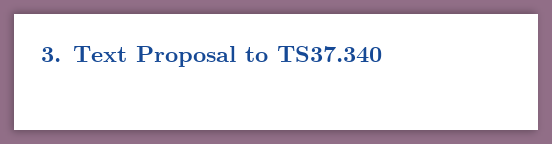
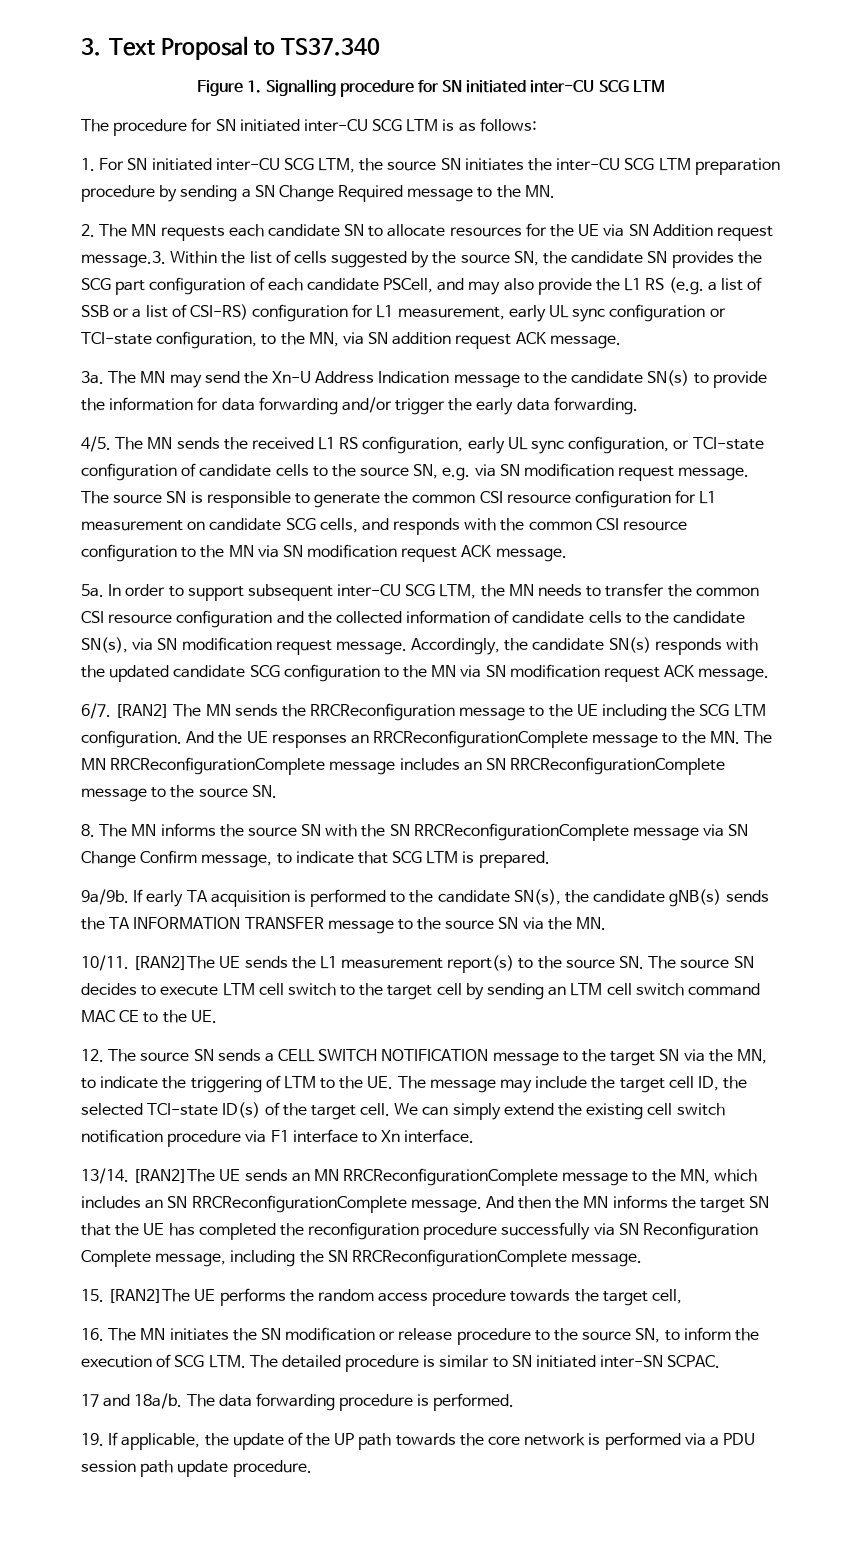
+ Figure 1. Signalling procedure for SN initiated inter-CU SCG LTM
+ The procedure for SN initiated inter-CU SCG LTM is as follows:
+ 1. For SN initiated inter-CU SCG LTM, the source SN initiates the inter-CU SCG LTM preparation procedure by sending a SN Change Required message to the MN.
+ 2. The MN requests each candidate SN to allocate resources for the UE via SN Addition request message.3. Within the list of cells suggested by the source SN, the candidate SN provides the SCG part configuration of each candidate PSCell, and may also provide the L1 RS (e.g. a list of SSB or a list of CSI-RS) configuration for L1 measurement, early UL sync configuration or TCI-state configuration, to the MN, via SN addition request ACK message.
+ 3a. The MN may send the Xn-U Address Indication message to the candidate SN(s) to provide the information for data forwarding and/or trigger the early data forwarding.
+ 4/5. The MN sends the received L1 RS configuration, early UL sync configuration, or TCI-state configuration of candidate cells to the source SN, e.g. via SN modification request message. The source SN is responsible to generate the common CSI resource configuration for L1 measurement on candidate SCG cells, and responds with the common CSI resource configuration to the MN via SN modification request ACK message.
+ 5a. In order to support subsequent inter-CU SCG LTM, the MN needs to transfer the common CSI resource configuration and the collected information of candidate cells to the candidate SN(s), via SN modification request message. Accordingly, the candidate SN(s) responds with the updated candidate SCG configuration to the MN via SN modification request ACK message.
+ 6/7. [RAN2] The MN sends the RRCReconfiguration message to the UE including the SCG LTM configuration. And the UE responses an RRCReconfigurationComplete message to the MN. The MN RRCReconfigurationComplete message includes an SN RRCReconfigurationComplete message to the source SN.
+ 8. The MN informs the source SN with the SN RRCReconfigurationComplete message via SN Change Confirm message, to indicate that SCG LTM is prepared.
+ 9a/9b. If early TA acquisition is performed to the candidate SN(s), the candidate gNB(s) sends the TA INFORMATION TRANSFER message to the source SN via the MN.
+ 10/11. [RAN2]The UE sends the L1 measurement report(s) to the source SN. The source SN decides to execute LTM cell switch to the target cell by sending an LTM cell switch command MAC CE to the UE.
+ 12. The source SN sends a CELL SWITCH NOTIFICATION message to the target SN via the MN, to indicate the triggering of LTM to the UE. The message may include the target cell ID, the selected TCI-state ID(s) of the target cell. We can simply extend the existing cell switch notification procedure via F1 interface to Xn interface.
+ 13/14. [RAN2]The UE sends an MN RRCReconfigurationComplete message to the MN, which includes an SN RRCReconfigurationComplete message. And then the MN informs the target SN that the UE has completed the reconfiguration procedure successfully via SN Reconfiguration Complete message, including the SN RRCReconfigurationComplete message.
+ 15. [RAN2]The UE performs the random access procedure towards the target cell,
+ 16. The MN initiates the SN modification or release procedure to the source SN, to inform the execution of SCG LTM. The detailed procedure is similar to SN initiated inter-SN SCPAC.
+ 17 and 18a/b. The data forwarding procedure is performed.
+ 19. If applicable, the update of the UP path towards the core network is performed via a PDU session path update procedure.

